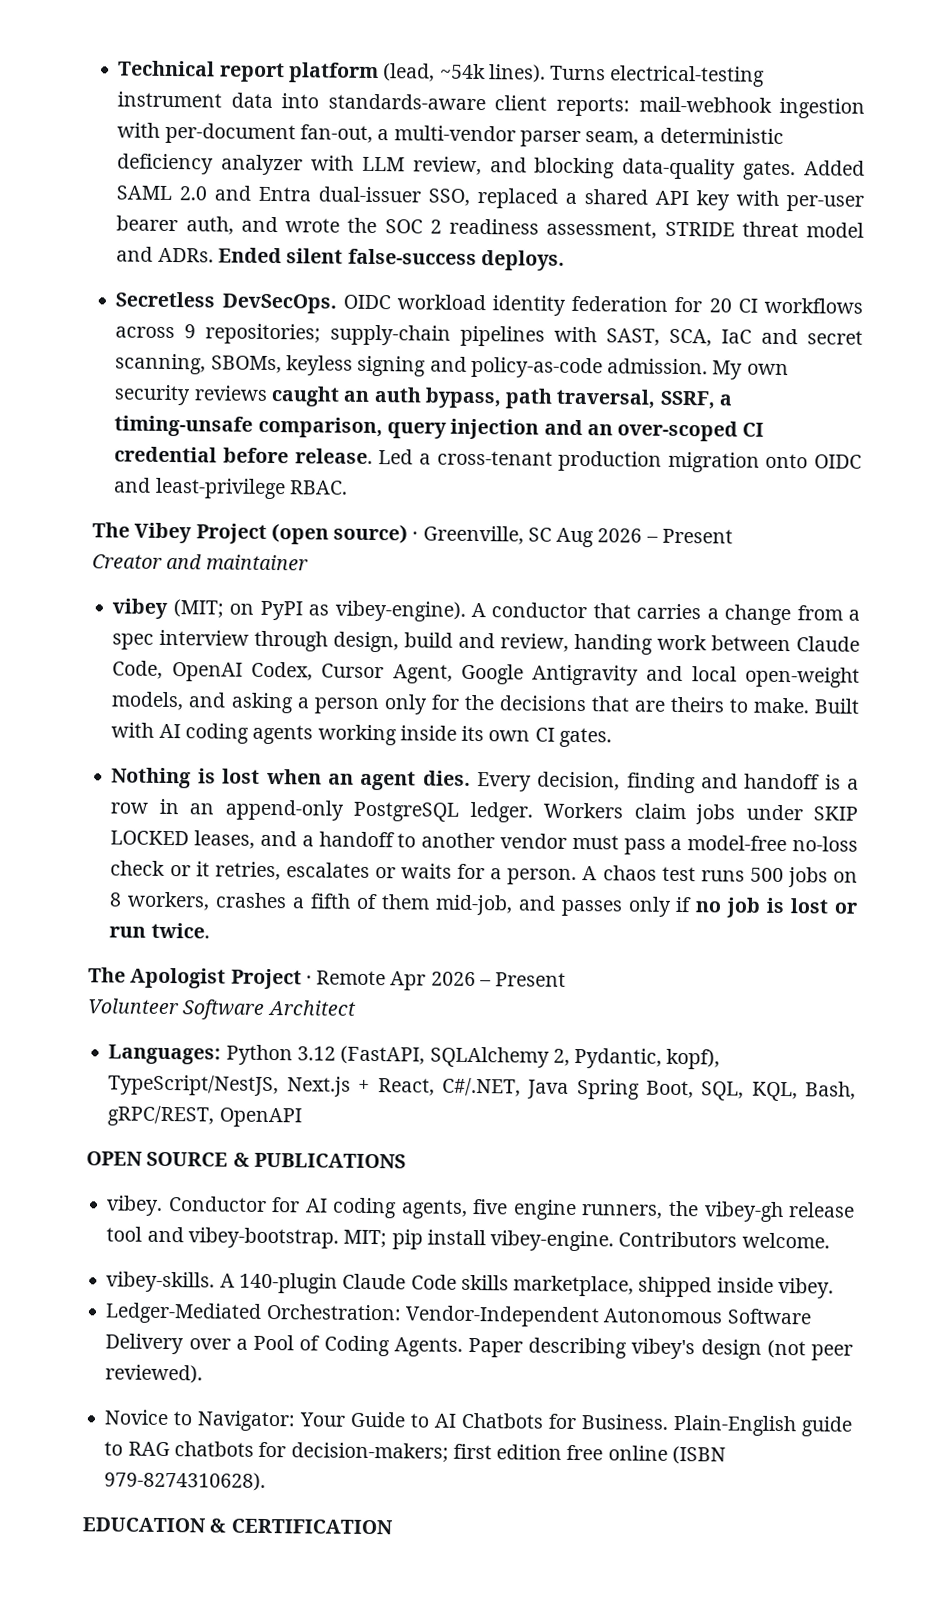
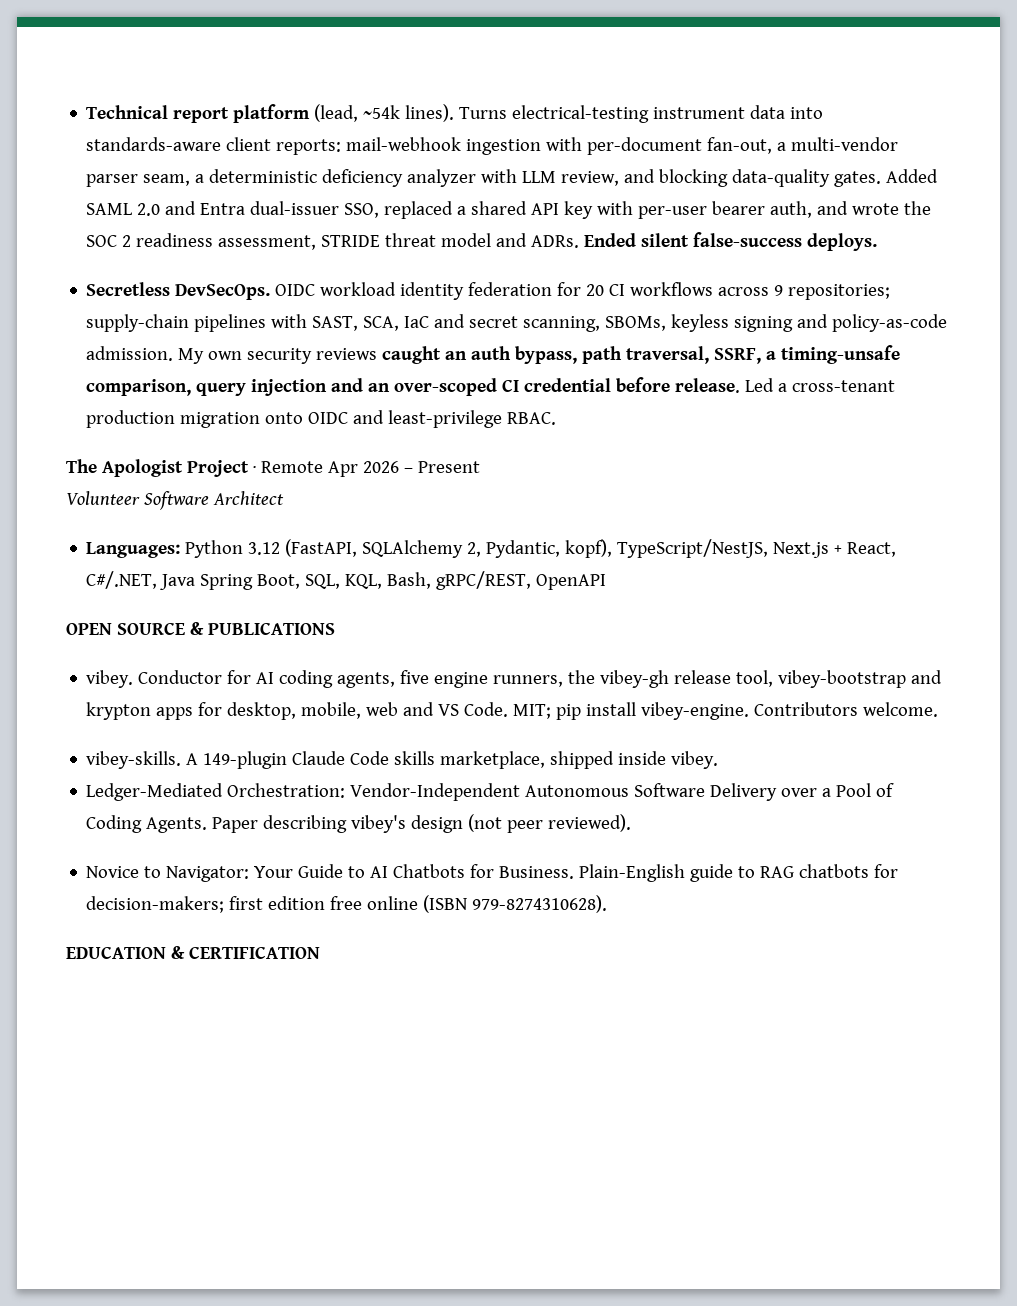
- The Vibey Project (open source) · Greenville, SC Aug 2026 – Present
- Creator and maintainer
- vibey (MIT; on PyPI as vibey-engine). A conductor that carries a change from a spec interview through design, build and review, handing work between Claude Code, OpenAI Codex, Cursor Agent, Google Antigravity and local open-weight models, and asking a person only for the decisions that are theirs to make. Built with AI coding agents working inside its own CI gates.
- Nothing is lost when an agent dies. Every decision, finding and handoff is a row in an append-only PostgreSQL ledger. Workers claim jobs under SKIP LOCKED leases, and a handoff to another vendor must pass a model-free no-loss check or it retries, escalates or waits for a person. A chaos test runs 500 jobs on 8 workers, crashes a fifth of them mid-job, and passes only if no job is lost or run twice.
- Conductor for AI coding agents, five engine runners, the vibey-gh release tool and vibey-bootstrap.
+ Conductor for AI coding agents, five engine runners, the vibey-gh release tool, vibey-bootstrap and krypton apps for desktop, mobile, web and VS Code.
- A 140-plugin Claude Code skills marketplace, shipped inside vibey.
+ A 149-plugin Claude Code skills marketplace, shipped inside vibey.

